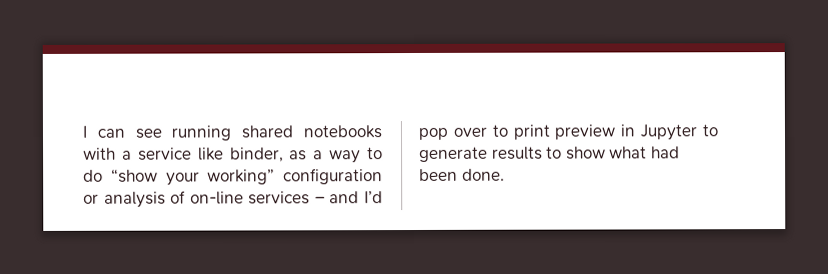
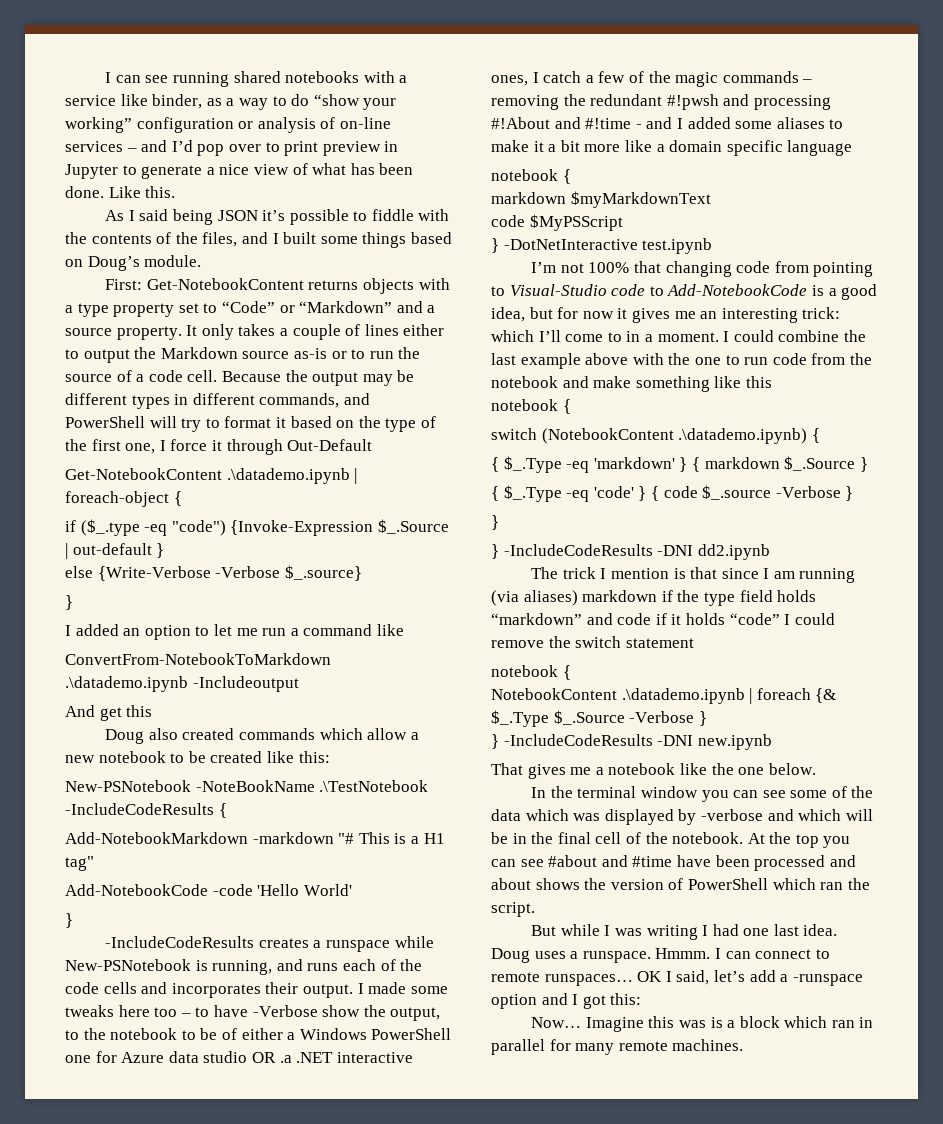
- I can see running shared notebooks with a service like binder, as a way to do “show your working” configuration or analysis of on-line services – and I’d pop over to print preview in Jupyter to generate results to show what had been done.
+ I can see running shared notebooks with a service like binder, as a way to do “show your working” configuration or analysis of on-line services – and I’d pop over to print preview in Jupyter to generate a nice view of what has been done. Like this.
+ As I said being JSON it’s possible to fiddle with the contents of the files, and I built some things based on Doug’s module.
+ First: Get-NotebookContent returns objects with a type property set to “Code” or “Markdown” and a source property. It only takes a couple of lines either to output the Markdown source as-is or to run the source of a code cell. Because the output may be different types in different commands, and PowerShell will try to format it based on the type of the first one, I force it through Out-Default
+ Get-NotebookContent .\datademo.ipynb | foreach-object {
+ if ($_.type -eq "code") {Invoke-Expression $_.Source | out-default }
+ else {Write-Verbose -Verbose $_.source}
+ }
+ I added an option to let me run a command like
+ ConvertFrom-NotebookToMarkdown .\datademo.ipynb -Includeoutput
+ And get this
+ Doug also created commands which allow a new notebook to be created like this:
+ New-PSNotebook -NoteBookName .\TestNotebook -IncludeCodeResults {
+ Add-NotebookMarkdown -markdown "# This is a H1 tag"
+ Add-NotebookCode -code 'Hello World'
+ }
+ -IncludeCodeResults creates a runspace while New-PSNotebook is running, and runs each of the code cells and incorporates their output. I made some tweaks here too – to have -Verbose show the output, to the notebook to be of either a Windows PowerShell one for Azure data studio OR .a .NET interactive ones, I catch a few of the magic commands – removing the redundant #!pwsh and processing #!About and #!time - and I added some aliases to make it a bit more like a domain specific language
+ notebook {
+ markdown $myMarkdownText
+ code $MyPSScript
+ } -DotNetInteractive test.ipynb
+ I’m not 100% that changing code from pointing to Visual-Studio code to Add-NotebookCode is a good idea, but for now it gives me an interesting trick: which I’ll come to in a moment. I could combine the last example above with the one to run code from the notebook and make something like this
+ notebook {
+ switch (NotebookContent .\datademo.ipynb) {
+ { $_.Type -eq 'markdown' } { markdown $_.Source }
+ { $_.Type -eq 'code' } { code $_.source -Verbose }
+ }
+ } -IncludeCodeResults -DNI dd2.ipynb
+ The trick I mention is that since I am running (via aliases) markdown if the type field holds “markdown” and code if it holds “code” I could remove the switch statement
+ notebook {
+ NotebookContent .\datademo.ipynb | foreach {& $_.Type $_.Source -Verbose }
+ } -IncludeCodeResults -DNI new.ipynb
+ That gives me a notebook like the one below.
+ In the terminal window you can see some of the data which was displayed by -verbose and which will be in the final cell of the notebook. At the top you can see #about and #time have been processed and about shows the version of PowerShell which ran the script.
+ But while I was writing I had one last idea. Doug uses a runspace. Hmmm. I can connect to remote runspaces… OK I said, let’s add a -runspace option and I got this:
+ Now… Imagine this was is a block which ran in parallel for many remote machines.

